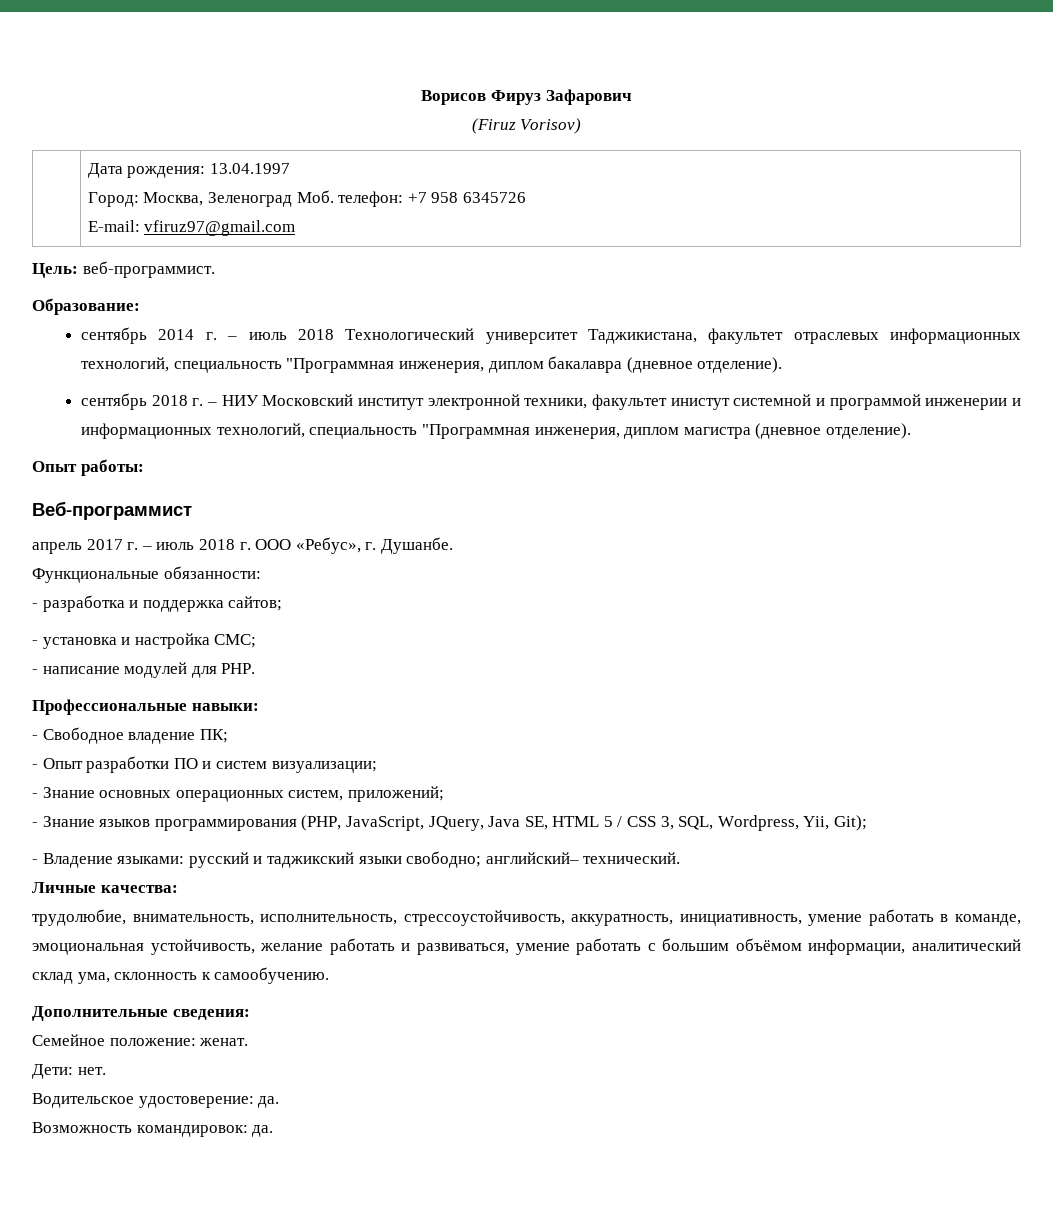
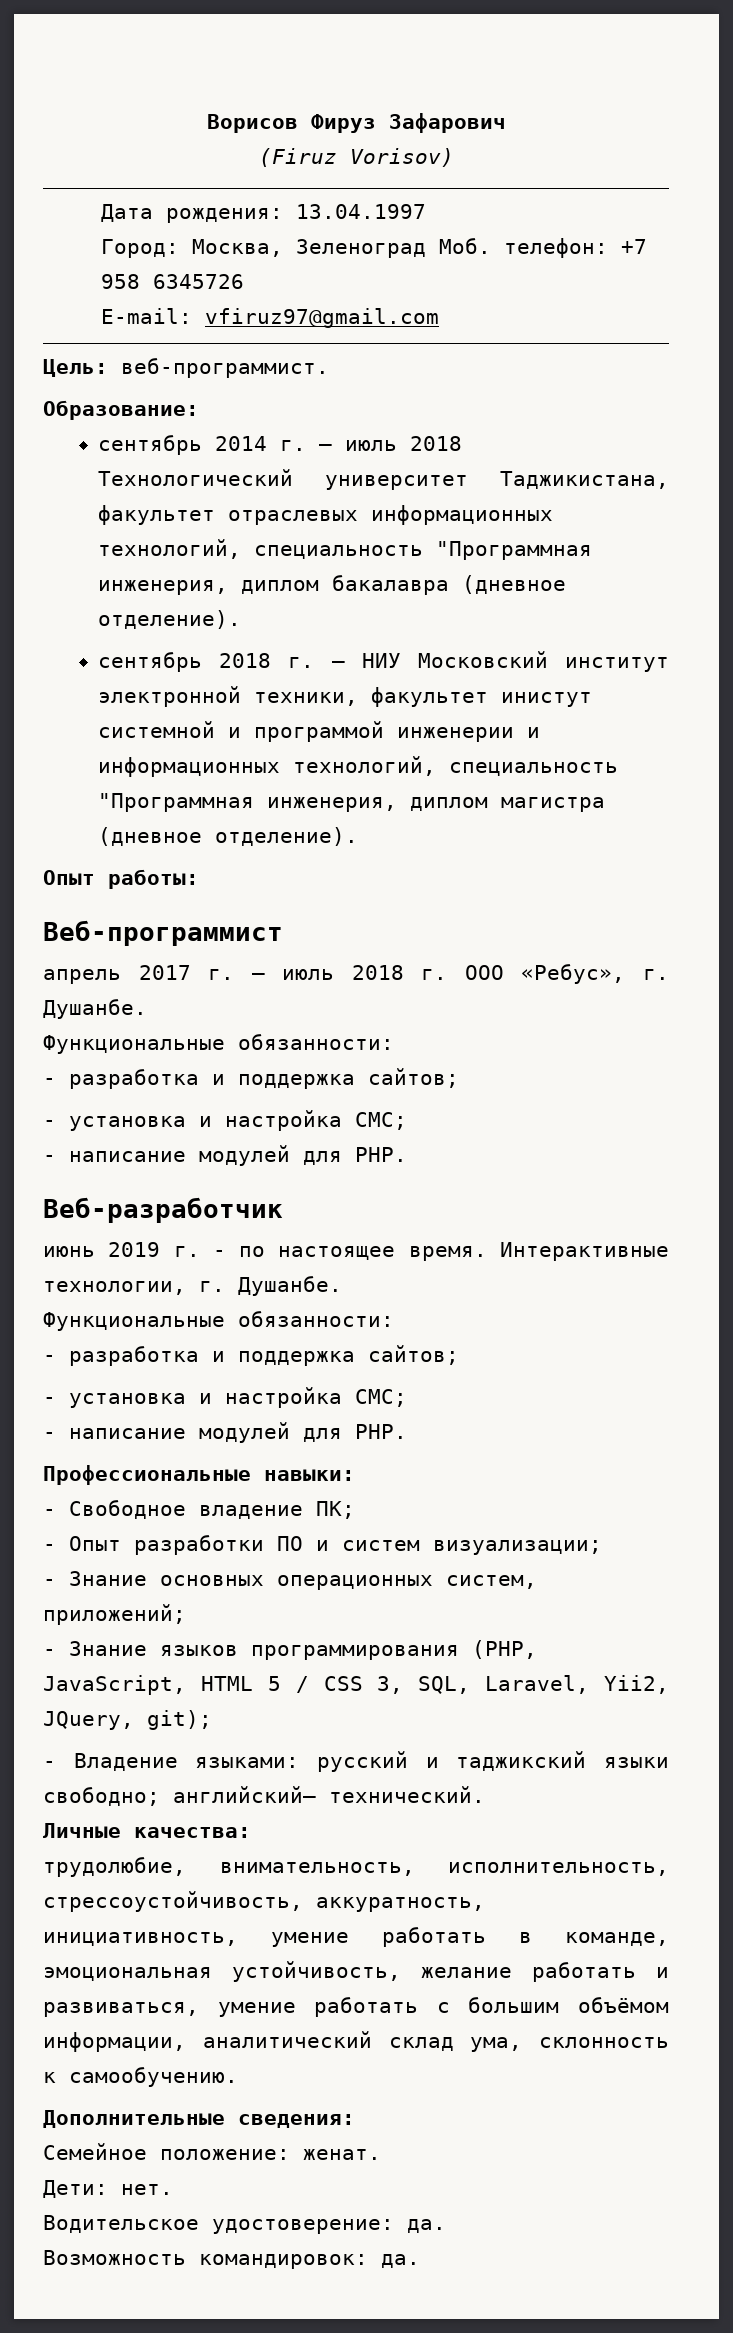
+ Веб-разработчик
+ июнь 2019 г. - по настоящее время. Интерактивные технологии, г. Душанбе.
+ Функциональные обязанности:
+ - разработка и поддержка сайтов;
+ - установка и настройка СМС;
+ - написание модулей для РНР.
- - Знание языков программирования (PHP, JavaScript, JQuery, Java SE, HTML 5 / CSS 3, SQL, Wordpress, Yii, Git);
+ - Знание языков программирования (PHP, JavaScript, HTML 5 / CSS 3, SQL, Laravel, Yii2, JQuery, git);

